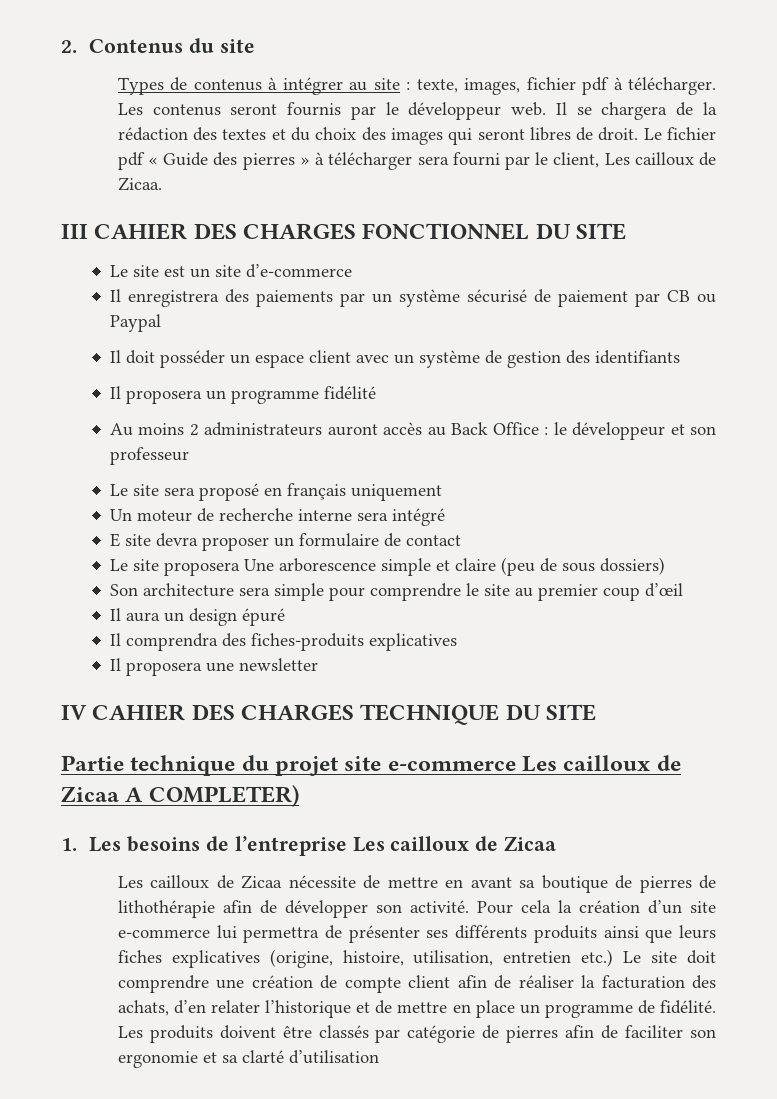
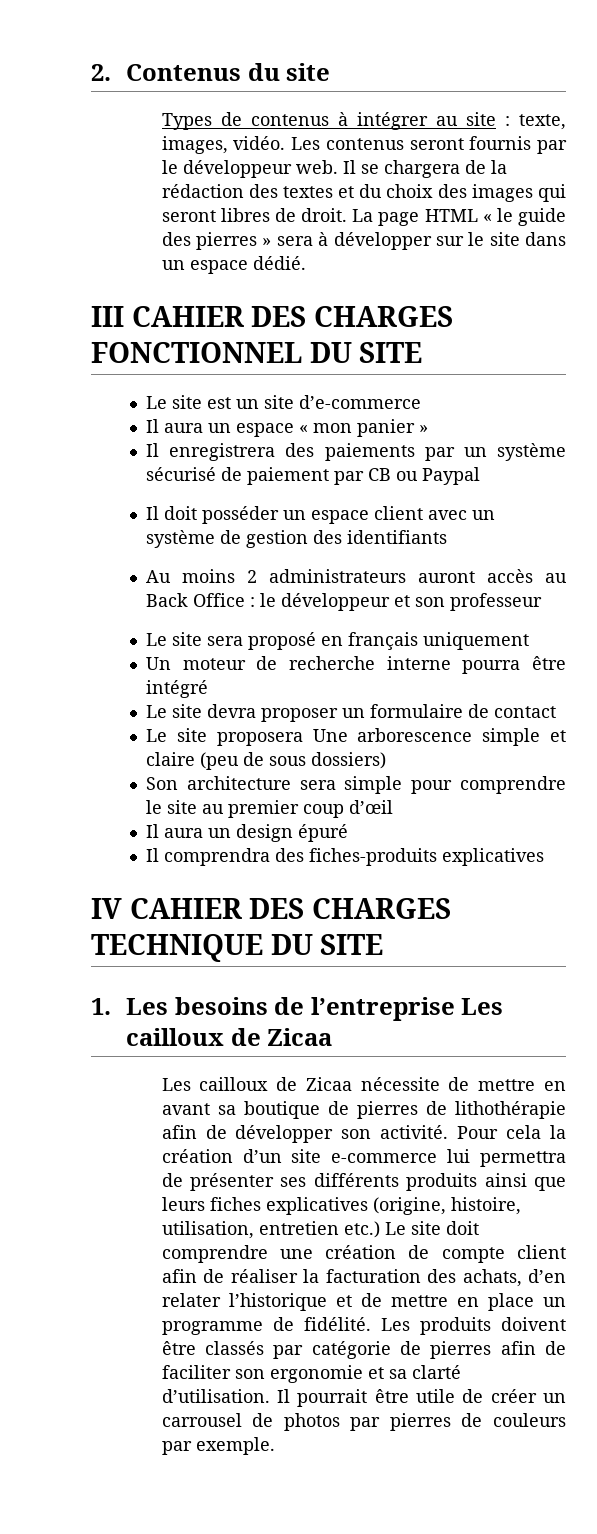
- Types de contenus à intégrer au site : texte, images, fichier pdf à télécharger.
+ Types de contenus à intégrer au site : texte, images, vidéo.
- Le fichier pdf « Guide des pierres » à télécharger sera fourni par le client, Les cailloux de Zicaa.
+ La page HTML « le guide des pierres » sera à développer sur le site dans un espace dédié.
+ Il aura un espace « mon panier »
- Il proposera un programme fidélité
- Un moteur de recherche interne sera intégré
+ Un moteur de recherche interne pourra être intégré
- E site devra proposer un formulaire de contact
+ Le site devra proposer un formulaire de contact
- Il proposera une newsletter
- Partie technique du projet site e-commerce Les cailloux de Zicaa A COMPLETER)
- Les produits doivent être classés par catégorie de pierres afin de faciliter son ergonomie et sa clarté d’utilisation
+ Les produits doivent être classés par catégorie de pierres afin de faciliter son ergonomie et sa clarté d’utilisation. Il pourrait être utile de créer un carrousel de photos par pierres de couleurs par exemple.

